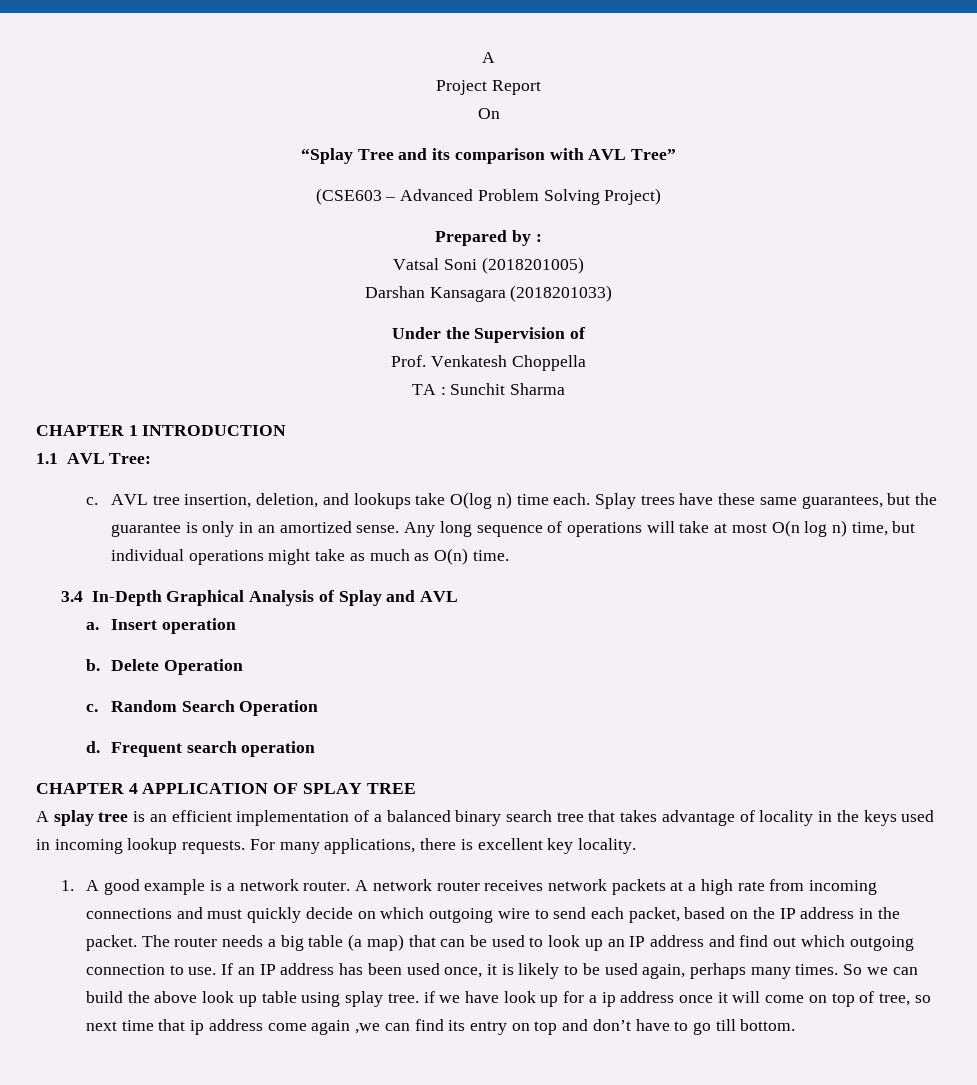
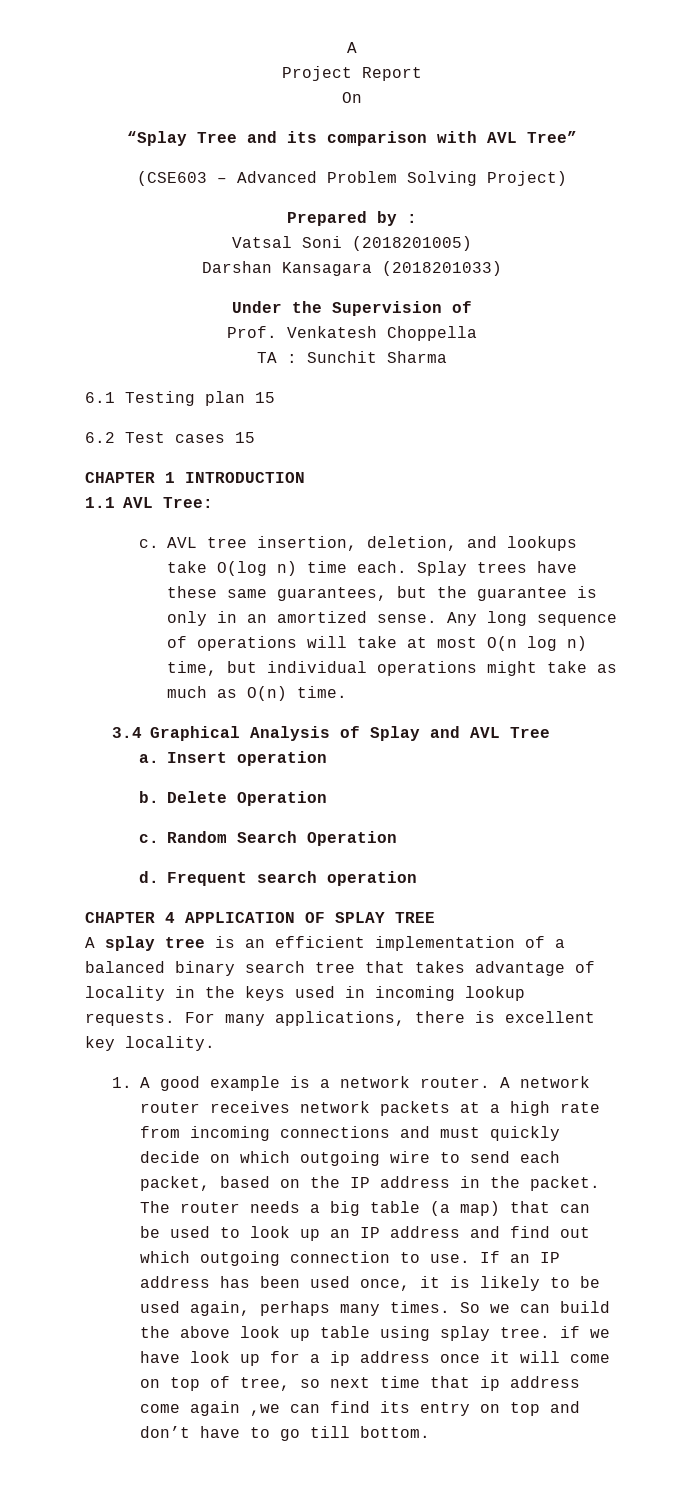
+ 6.1 Testing plan 15
+ 6.2 Test cases 15
- 3.4 In-Depth Graphical Analysis of Splay and AVL
+ 3.4 Graphical Analysis of Splay and AVL Tree

